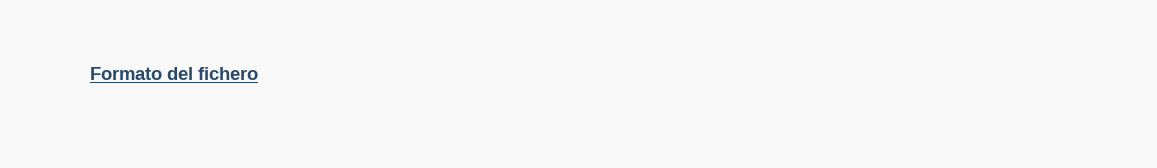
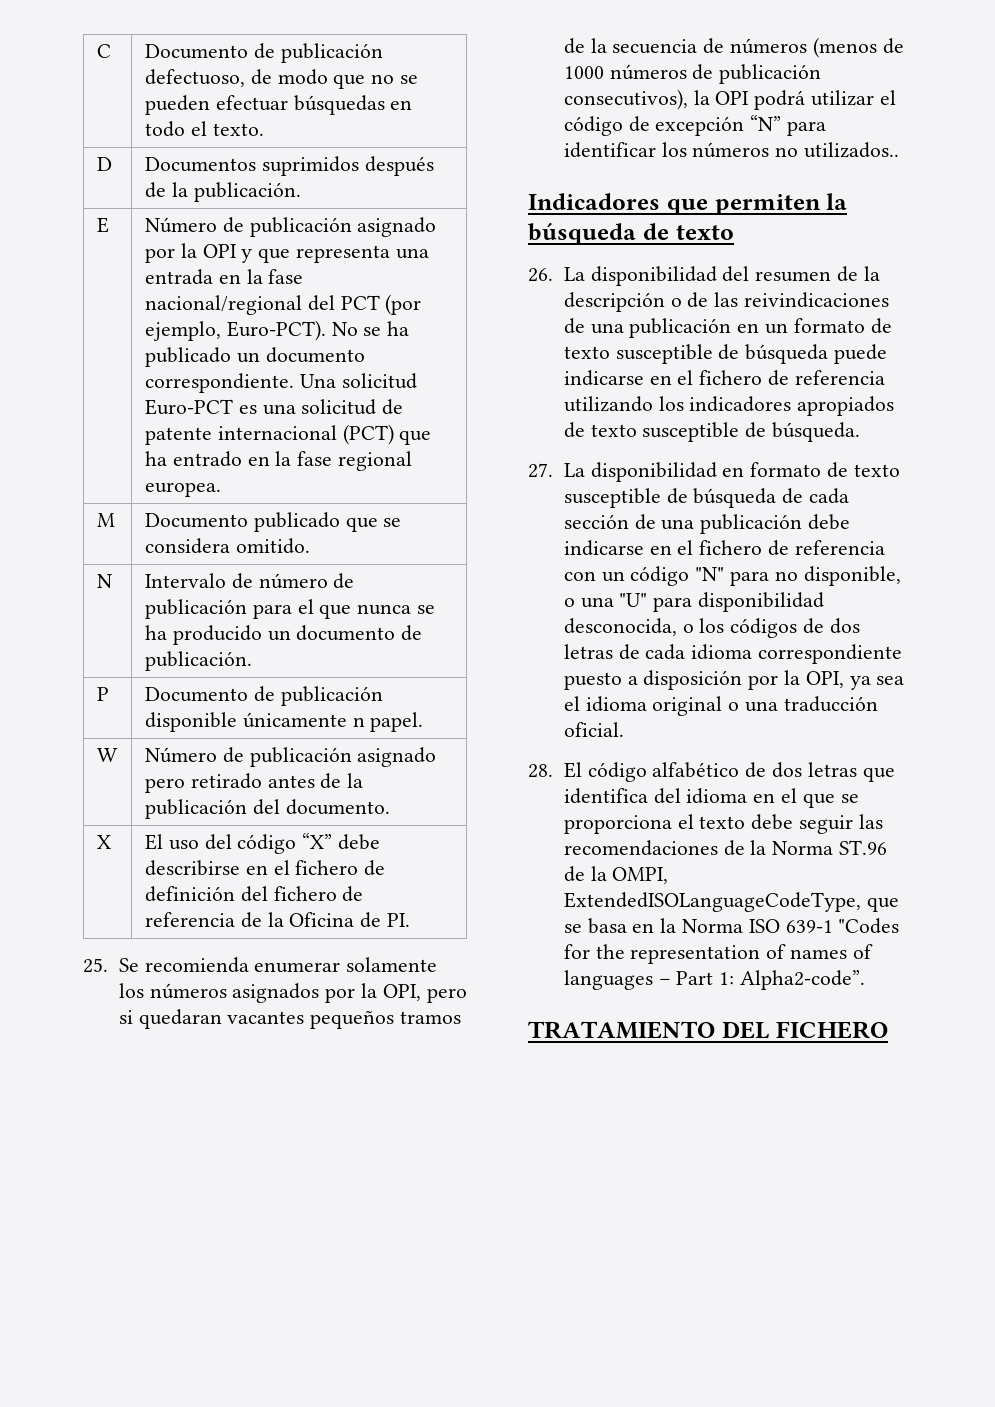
- Formato del fichero
+ C | Documento de publicación defectuoso, de modo que no se pueden efectuar búsquedas en todo el texto.
+ D | Documentos suprimidos después de la publicación.
+ E | Número de publicación asignado por la OPI y que representa una entrada en la fase nacional/regional del PCT (por ejemplo, Euro-PCT). No se ha publicado un documento correspondiente. Una solicitud Euro-PCT es una solicitud de patente internacional (PCT) que ha entrado en la fase regional europea.
+ M | Documento publicado que se considera omitido.
+ N | Intervalo de número de publicación para el que nunca se ha producido un documento de publicación.
+ P | Documento de publicación disponible únicamente n papel.
+ W | Número de publicación asignado pero retirado antes de la publicación del documento.
+ X | El uso del código “X” debe describirse en el fichero de definición del fichero de referencia de la Oficina de PI.
+ 25. Se recomienda enumerar solamente los números asignados por la OPI, pero si quedaran vacantes pequeños tramos de la secuencia de números (menos de 1000 números de publicación consecutivos), la OPI podrá utilizar el código de excepción “N” para identificar los números no utilizados..
+ Indicadores que permiten la búsqueda de texto
+ 26. La disponibilidad del resumen de la descripción o de las reivindicaciones de una publicación en un formato de texto susceptible de búsqueda puede indicarse en el fichero de referencia utilizando los indicadores apropiados de texto susceptible de búsqueda.
+ 27. La disponibilidad en formato de texto susceptible de búsqueda de cada sección de una publicación debe indicarse en el fichero de referencia con un código "N" para no disponible, o una "U" para disponibilidad desconocida, o los códigos de dos letras de cada idioma correspondiente puesto a disposición por la OPI, ya sea el idioma original o una traducción oficial.
+ 28. El código alfabético de dos letras que identifica del idioma en el que se proporciona el texto debe seguir las recomendaciones de la Norma ST.96 de la OMPI, ExtendedISOLanguageCodeType, que se basa en la Norma ISO 639-1 "Codes for the representation of names of languages – Part 1: Alpha2-code”.
+ TRATAMIENTO DEL FICHERO

